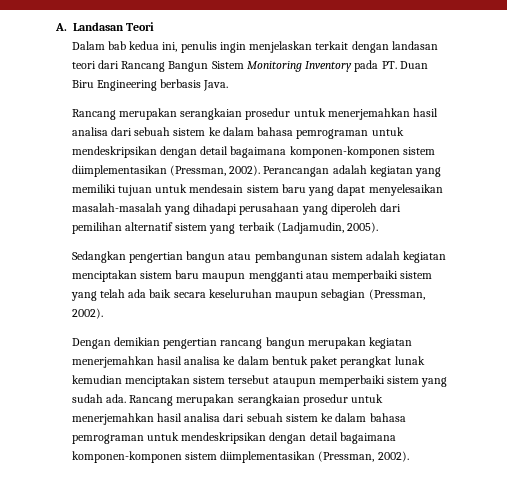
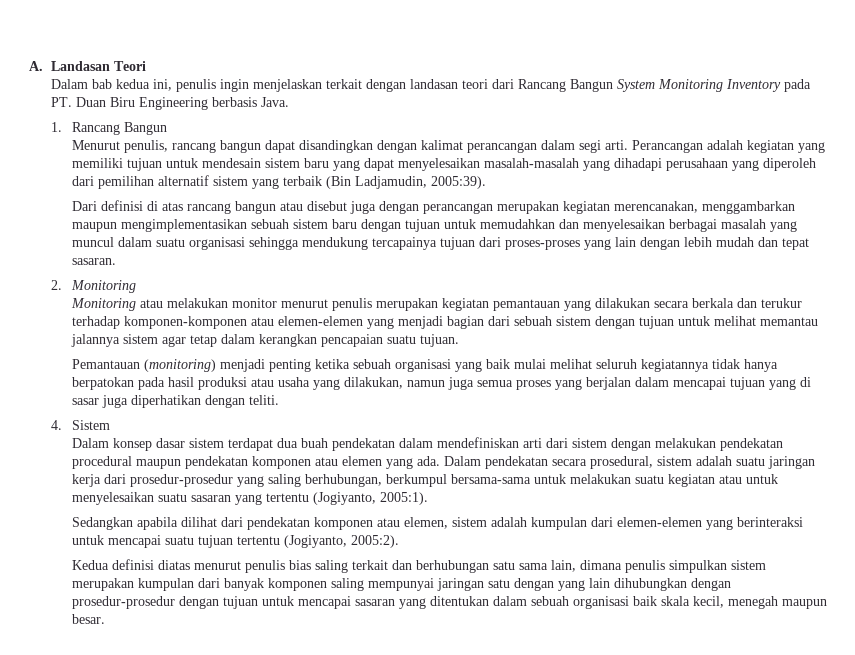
- Dalam bab kedua ini, penulis ingin menjelaskan terkait dengan landasan teori dari Rancang Bangun Sistem Monitoring Inventory pada PT. Duan Biru Engineering berbasis Java.
- Rancang merupakan serangkaian prosedur untuk menerjemahkan hasil analisa dari sebuah sistem ke dalam bahasa pemrograman untuk mendeskripsikan dengan detail bagaimana komponen-komponen sistem diimplementasikan (Pressman, 2002).
+ Dalam bab kedua ini, penulis ingin menjelaskan terkait dengan landasan teori dari Rancang Bangun System Monitoring Inventory pada PT. Duan Biru Engineering berbasis Java.
+ 1. Rancang Bangun
+ Menurut penulis, rancang bangun dapat disandingkan dengan kalimat perancangan dalam segi arti.
- Perancangan adalah kegiatan yang memiliki tujuan untuk mendesain sistem baru yang dapat menyelesaikan masalah-masalah yang dihadapi perusahaan yang diperoleh dari pemilihan alternatif sistem yang terbaik (Ladjamudin, 2005).
- Sedangkan pengertian bangun atau pembangunan sistem adalah kegiatan menciptakan sistem baru maupun mengganti atau memperbaiki sistem yang telah ada baik secara keseluruhan maupun sebagian (Pressman, 2002).
- Dengan demikian pengertian rancang bangun merupakan kegiatan menerjemahkan hasil analisa ke dalam bentuk paket perangkat lunak kemudian menciptakan sistem tersebut ataupun memperbaiki sistem yang sudah ada. Rancang merupakan serangkaian prosedur untuk menerjemahkan hasil analisa dari sebuah sistem ke dalam bahasa pemrograman untuk mendeskripsikan dengan detail bagaimana komponen-komponen sistem diimplementasikan (Pressman, 2002).
+ Perancangan adalah kegiatan yang memiliki tujuan untuk mendesain sistem baru yang dapat menyelesaikan masalah-masalah yang dihadapi perusahaan yang diperoleh dari pemilihan alternatif sistem yang terbaik (Bin Ladjamudin, 2005:39).
+ Dari definisi di atas rancang bangun atau disebut juga dengan perancangan merupakan kegiatan merencanakan, menggambarkan maupun mengimplementasikan sebuah sistem baru dengan tujuan untuk memudahkan dan menyelesaikan berbagai masalah yang muncul dalam suatu organisasi sehingga mendukung tercapainya tujuan dari proses-proses yang lain dengan lebih mudah dan tepat sasaran.
+ 2. Monitoring
+ Monitoring atau melakukan monitor menurut penulis merupakan kegiatan pemantauan yang dilakukan secara berkala dan terukur terhadap komponen-komponen atau elemen-elemen yang menjadi bagian dari sebuah sistem dengan tujuan untuk melihat memantau jalannya sistem agar tetap dalam kerangkan pencapaian suatu tujuan.
+ Pemantauan (monitoring) menjadi penting ketika sebuah organisasi yang baik mulai melihat seluruh kegiatannya tidak hanya berpatokan pada hasil produksi atau usaha yang dilakukan, namun juga semua proses yang berjalan dalam mencapai tujuan yang di sasar juga diperhatikan dengan teliti.
+ 4. Sistem
+ Dalam konsep dasar sistem terdapat dua buah pendekatan dalam mendefiniskan arti dari sistem dengan melakukan pendekatan procedural maupun pendekatan komponen atau elemen yang ada. Dalam pendekatan secara prosedural, sistem adalah suatu jaringan kerja dari prosedur-prosedur yang saling berhubungan, berkumpul bersama-sama untuk melakukan suatu kegiatan atau untuk menyelesaikan suatu sasaran yang tertentu (Jogiyanto, 2005:1).
+ Sedangkan apabila dilihat dari pendekatan komponen atau elemen, sistem adalah kumpulan dari elemen-elemen yang berinteraksi untuk mencapai suatu tujuan tertentu (Jogiyanto, 2005:2).
+ Kedua definisi diatas menurut penulis bias saling terkait dan berhubungan satu sama lain, dimana penulis simpulkan sistem merupakan kumpulan dari banyak komponen saling mempunyai jaringan satu dengan yang lain dihubungkan dengan prosedur-prosedur dengan tujuan untuk mencapai sasaran yang ditentukan dalam sebuah organisasi baik skala kecil, menegah maupun besar.

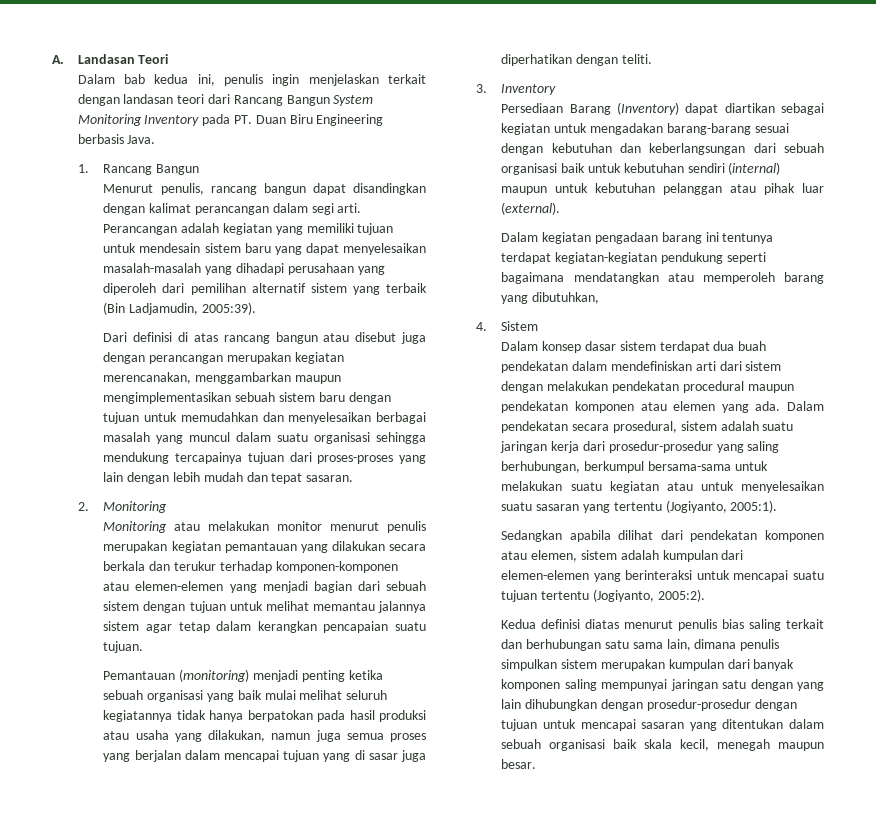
+ 3. Inventory
+ Persediaan Barang (Inventory) dapat diartikan sebagai kegiatan untuk mengadakan barang-barang sesuai dengan kebutuhan dan keberlangsungan dari sebuah organisasi baik untuk kebutuhan sendiri (internal) maupun untuk kebutuhan pelanggan atau pihak luar (external).
+ Dalam kegiatan pengadaan barang ini tentunya terdapat kegiatan-kegiatan pendukung seperti bagaimana mendatangkan atau memperoleh barang yang dibutuhkan,

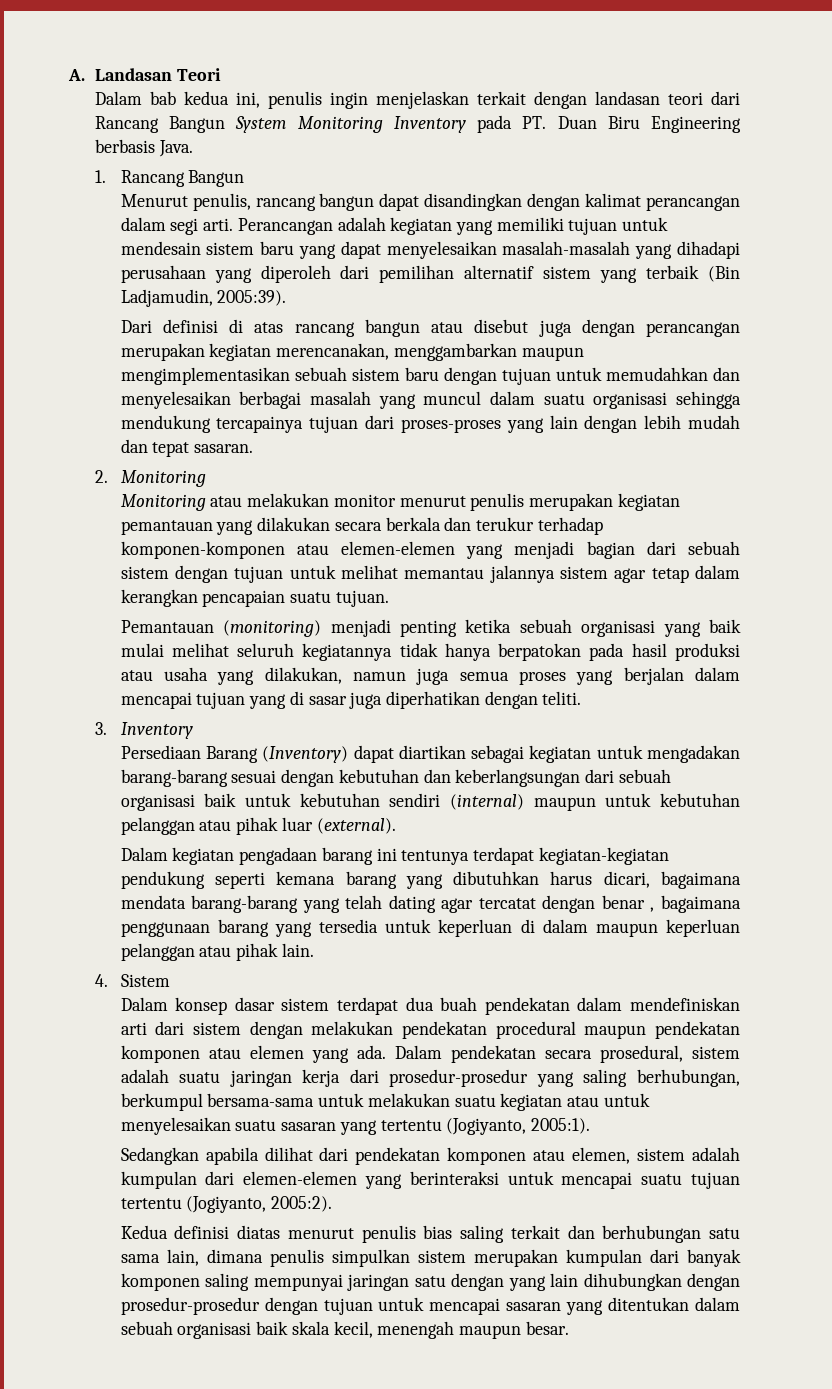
- Dalam kegiatan pengadaan barang ini tentunya terdapat kegiatan-kegiatan pendukung seperti bagaimana mendatangkan atau memperoleh barang yang dibutuhkan,
+ Dalam kegiatan pengadaan barang ini tentunya terdapat kegiatan-kegiatan pendukung seperti kemana barang yang dibutuhkan harus dicari, bagaimana mendata barang-barang yang telah dating agar tercatat dengan benar , bagaimana penggunaan barang yang tersedia untuk keperluan di dalam maupun keperluan pelanggan atau pihak lain.
- Kedua definisi diatas menurut penulis bias saling terkait dan berhubungan satu sama lain, dimana penulis simpulkan sistem merupakan kumpulan dari banyak komponen saling mempunyai jaringan satu dengan yang lain dihubungkan dengan prosedur-prosedur dengan tujuan untuk mencapai sasaran yang ditentukan dalam sebuah organisasi baik skala kecil, menegah maupun besar.
+ Kedua definisi diatas menurut penulis bias saling terkait dan berhubungan satu sama lain, dimana penulis simpulkan sistem merupakan kumpulan dari banyak komponen saling mempunyai jaringan satu dengan yang lain dihubungkan dengan prosedur-prosedur dengan tujuan untuk mencapai sasaran yang ditentukan dalam sebuah organisasi baik skala kecil, menengah maupun besar.

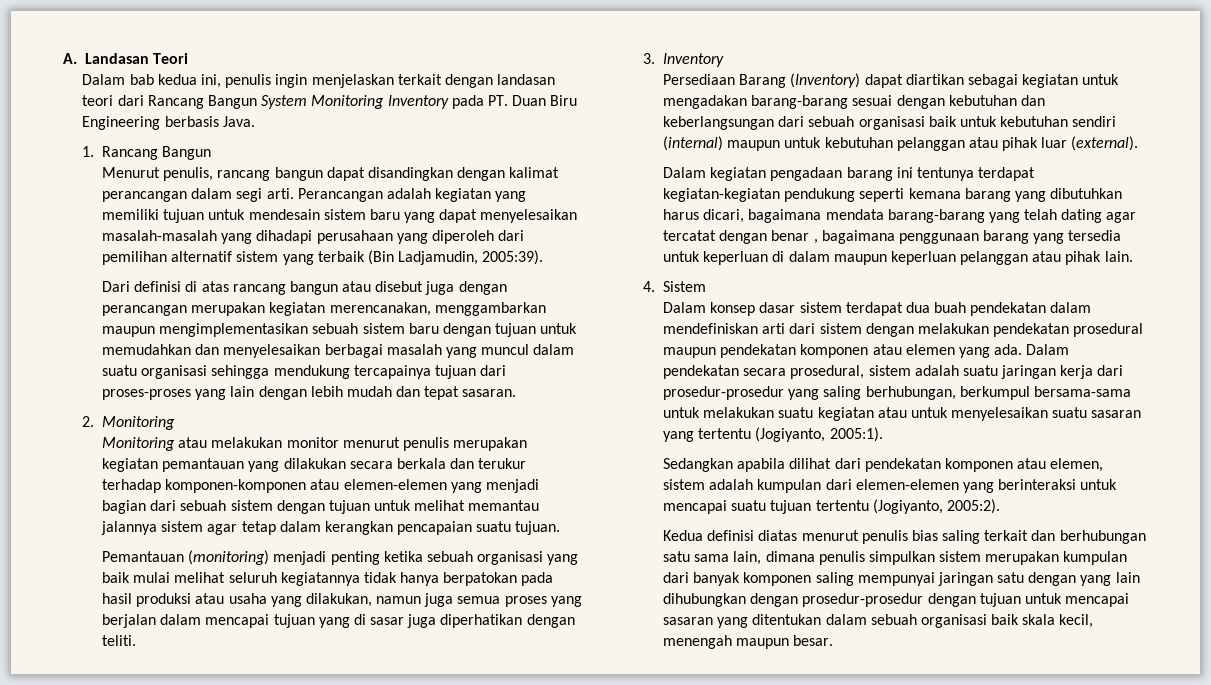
- Dalam konsep dasar sistem terdapat dua buah pendekatan dalam mendefiniskan arti dari sistem dengan melakukan pendekatan procedural maupun pendekatan komponen atau elemen yang ada.
+ Dalam konsep dasar sistem terdapat dua buah pendekatan dalam mendefiniskan arti dari sistem dengan melakukan pendekatan prosedural maupun pendekatan komponen atau elemen yang ada.

